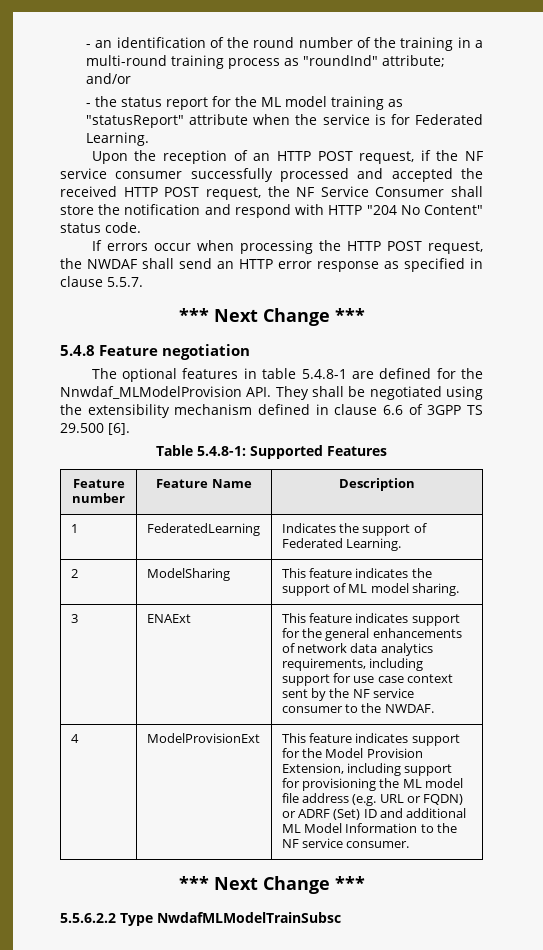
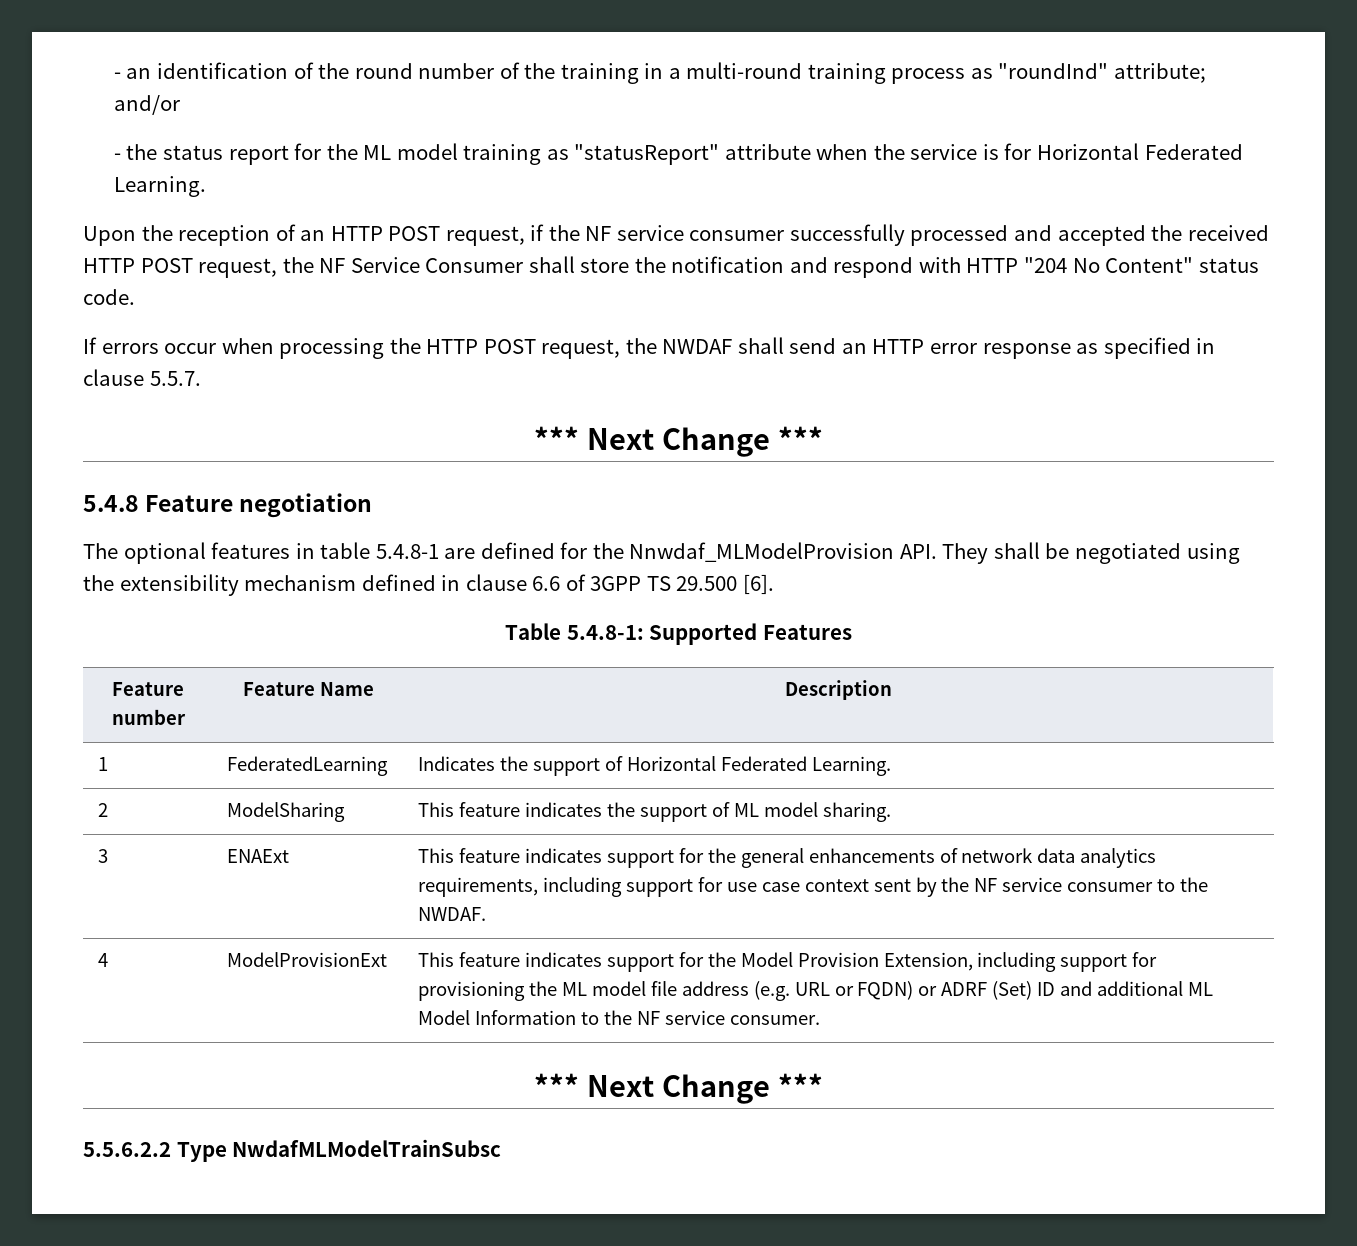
- - the status report for the ML model training as "statusReport" attribute when the service is for Federated Learning.
+ - the status report for the ML model training as "statusReport" attribute when the service is for Horizontal Federated Learning.
- 1 | FederatedLearning | Indicates the support of Federated Learning.
+ 1 | FederatedLearning | Indicates the support of Horizontal Federated Learning.

